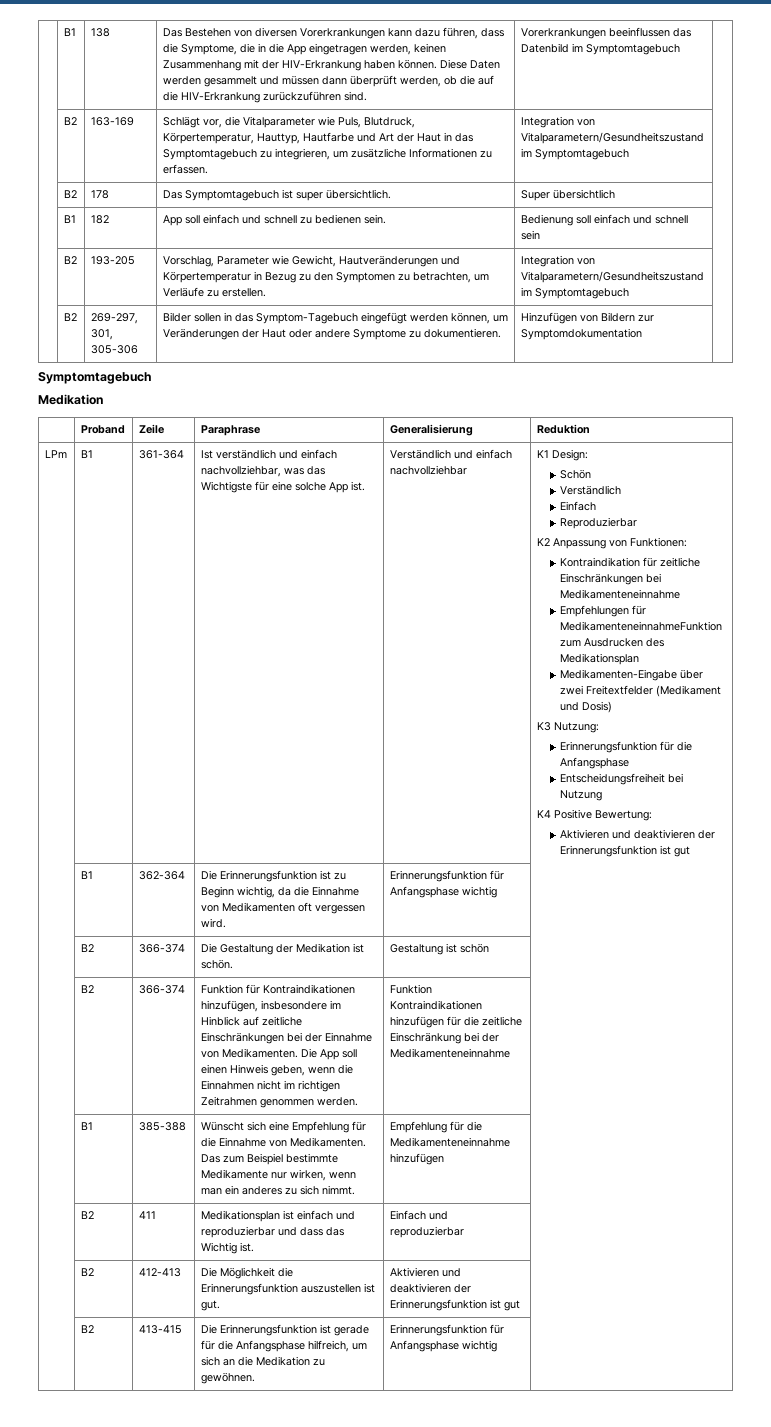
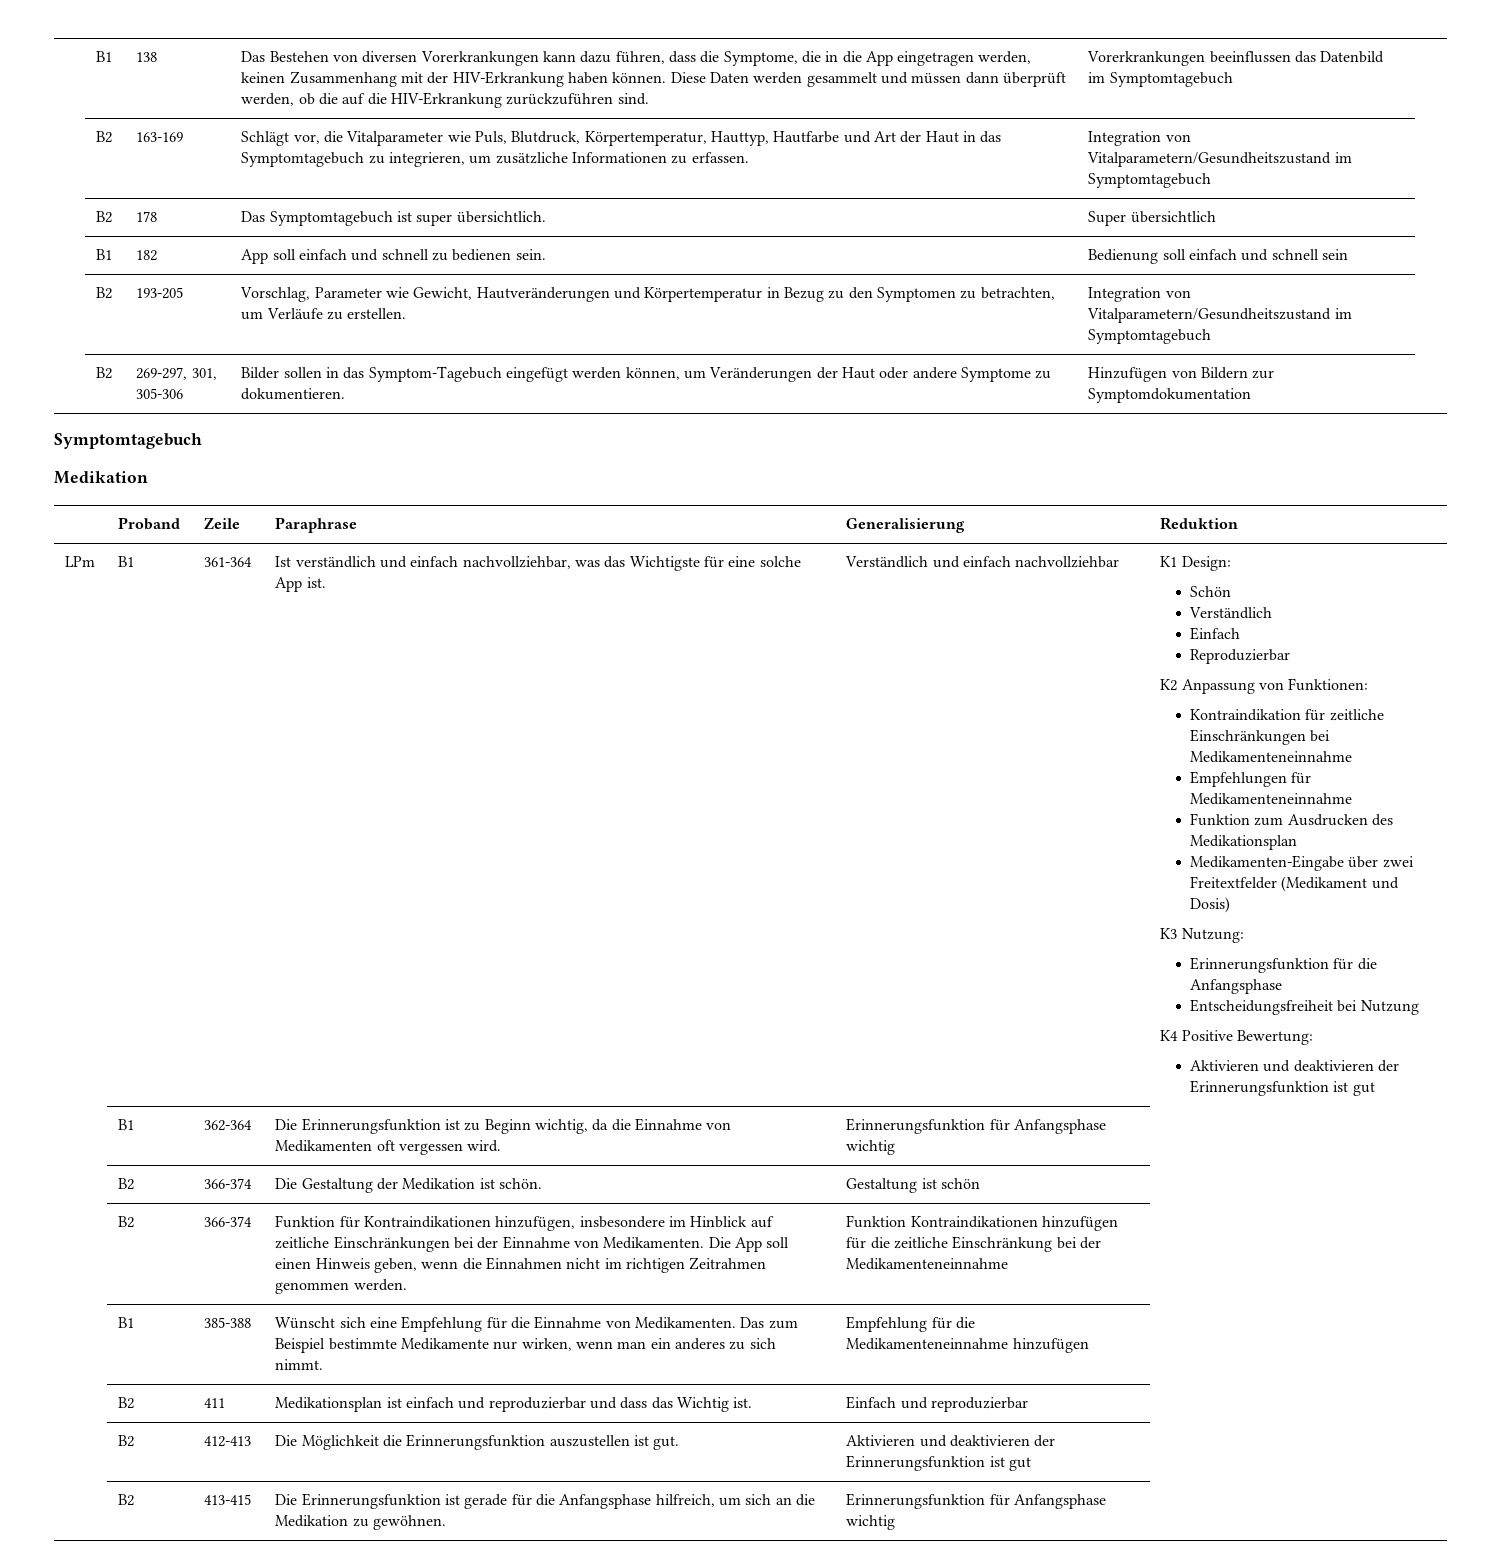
- Empfehlungen für MedikamenteneinnahmeFunktion zum Ausdrucken des Medikationsplan
+ Empfehlungen für Medikamenteneinnahme
+ Funktion zum Ausdrucken des Medikationsplan

